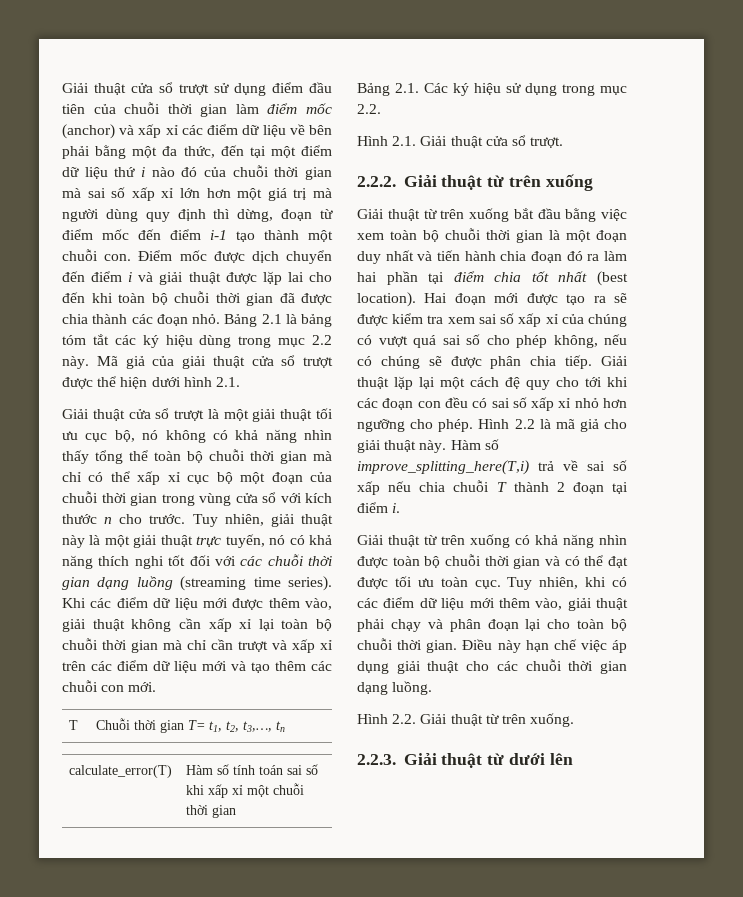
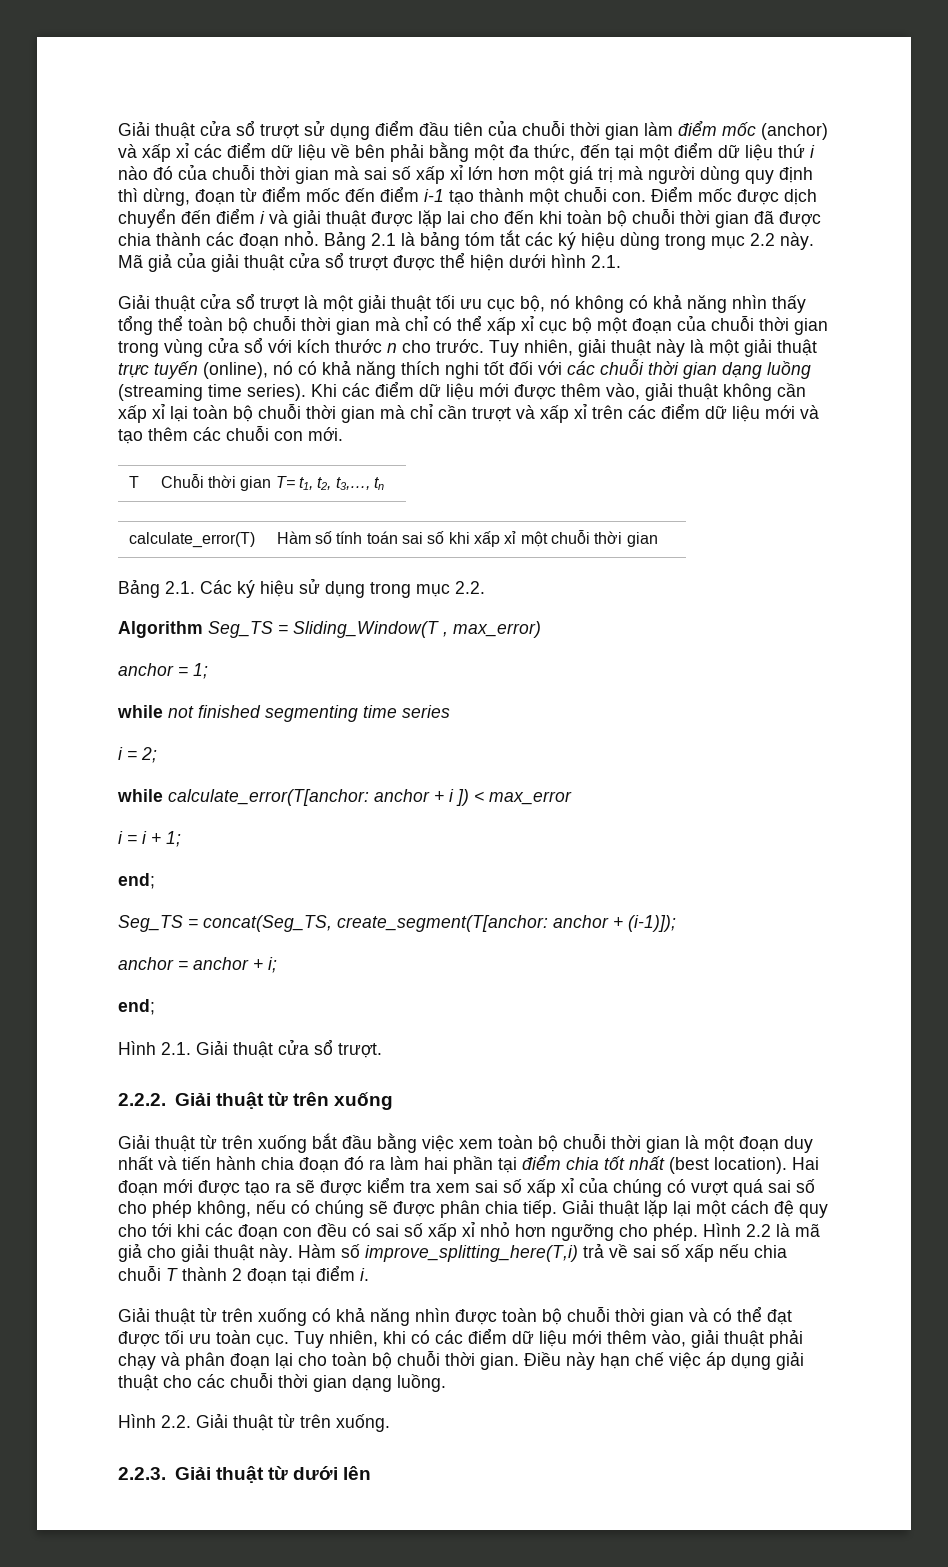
- Tuy nhiên, giải thuật này là một giải thuật trực tuyến, nó có khả năng thích nghi tốt đối với các chuỗi thời gian dạng luồng (streaming time series).
+ Tuy nhiên, giải thuật này là một giải thuật trực tuyến (online), nó có khả năng thích nghi tốt đối với các chuỗi thời gian dạng luồng (streaming time series).
+ Algorithm Seg_TS = Sliding_Window(T , max_error)
+ anchor = 1;
+ while not finished segmenting time series
+ i = 2;
+ while calculate_error(T[anchor: anchor + i ]) < max_error
+ i = i + 1;
+ end;
+ Seg_TS = concat(Seg_TS, create_segment(T[anchor: anchor + (i-1)]);
+ anchor = anchor + i;
+ end;

